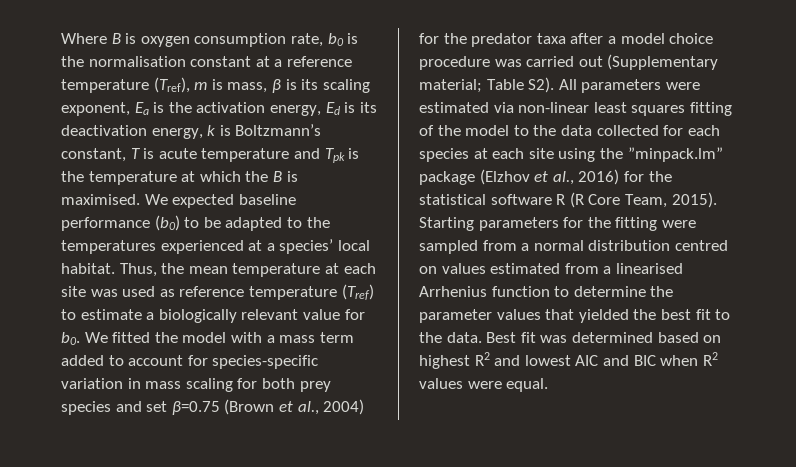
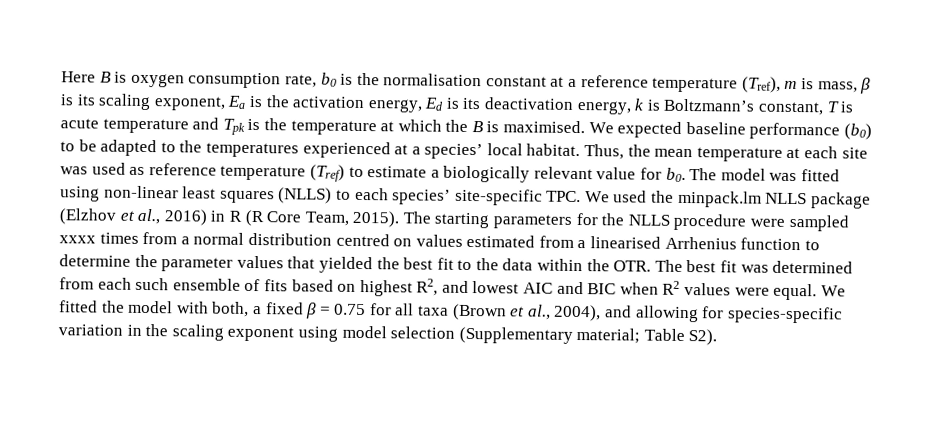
- Where B is oxygen consumption rate, b0 is the normalisation constant at a reference temperature (Tref), m is mass, β is its scaling exponent, Ea is the activation energy, Ed is its deactivation energy, k is Boltzmann’s constant, T is acute temperature and Tpk is the temperature at which the B is maximised.
+ Here B is oxygen consumption rate, b0 is the normalisation constant at a reference temperature (Tref), m is mass, β is its scaling exponent, Ea is the activation energy, Ed is its deactivation energy, k is Boltzmann’s constant, T is acute temperature and Tpk is the temperature at which the B is maximised.
- We fitted the model with a mass term added to account for species-specific variation in mass scaling for both prey species and set β=0.75 (Brown et al., 2004) for the predator taxa after a model choice procedure was carried out (Supplementary material; Table S2). All parameters were estimated via non-linear least squares fitting of the model to the data collected for each species at each site using the ”minpack.lm” package (Elzhov et al., 2016) for the statistical software R (R Core Team, 2015).
+ The model was fitted using non-linear least squares (NLLS) to each species’ site-specific TPC. We used the minpack.lm NLLS package (Elzhov et al., 2016) in R (R Core Team, 2015).
- Starting parameters for the fitting were sampled from a normal distribution centred on values estimated from a linearised Arrhenius function to determine the parameter values that yielded the best fit to the data. Best fit was determined based on highest R2 and lowest AIC and BIC when R2 values were equal.
+ The starting parameters for the NLLS procedure were sampled xxxx times from a normal distribution centred on values estimated from a linearised Arrhenius function to determine the parameter values that yielded the best fit to the data within the OTR. The best fit was determined from each such ensemble of fits based on highest R2, and lowest AIC and BIC when R2 values were equal.
+ We fitted the model with both, a fixed β = 0.75 for all taxa (Brown et al., 2004), and allowing for species-specific variation in the scaling exponent using model selection (Supplementary material; Table S2).

